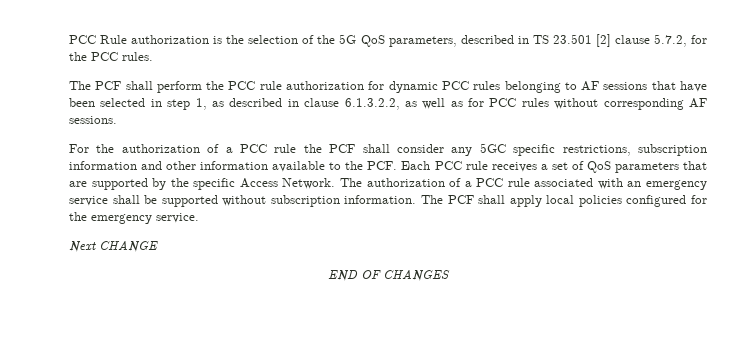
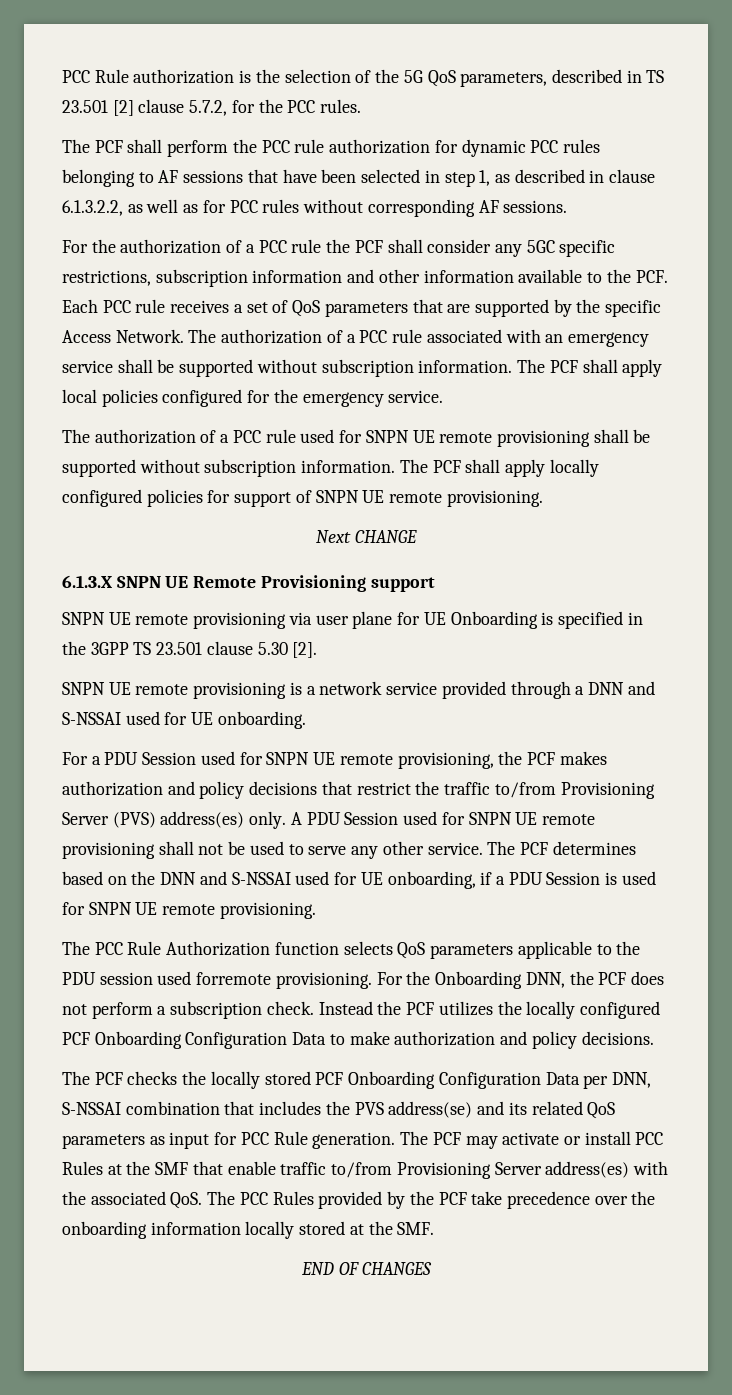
+ The authorization of a PCC rule used for SNPN UE remote provisioning shall be supported without subscription information. The PCF shall apply locally configured policies for support of SNPN UE remote provisioning.
  Next CHANGE
+ 6.1.3.X SNPN UE Remote Provisioning support
+ SNPN UE remote provisioning via user plane for UE Onboarding is specified in the 3GPP TS 23.501 clause 5.30 [2].
+ SNPN UE remote provisioning is a network service provided through a DNN and S-NSSAI used for UE onboarding.
+ For a PDU Session used for SNPN UE remote provisioning, the PCF makes authorization and policy decisions that restrict the traffic to/from Provisioning Server (PVS) address(es) only. A PDU Session used for SNPN UE remote provisioning shall not be used to serve any other service. The PCF determines based on the DNN and S-NSSAI used for UE onboarding, if a PDU Session is used for SNPN UE remote provisioning.
+ The PCC Rule Authorization function selects QoS parameters applicable to the PDU session used forremote provisioning. For the Onboarding DNN, the PCF does not perform a subscription check. Instead the PCF utilizes the locally configured PCF Onboarding Configuration Data to make authorization and policy decisions.
+ The PCF checks the locally stored PCF Onboarding Configuration Data per DNN, S-NSSAI combination that includes the PVS address(se) and its related QoS parameters as input for PCC Rule generation. The PCF may activate or install PCC Rules at the SMF that enable traffic to/from Provisioning Server address(es) with the associated QoS. The PCC Rules provided by the PCF take precedence over the onboarding information locally stored at the SMF.

